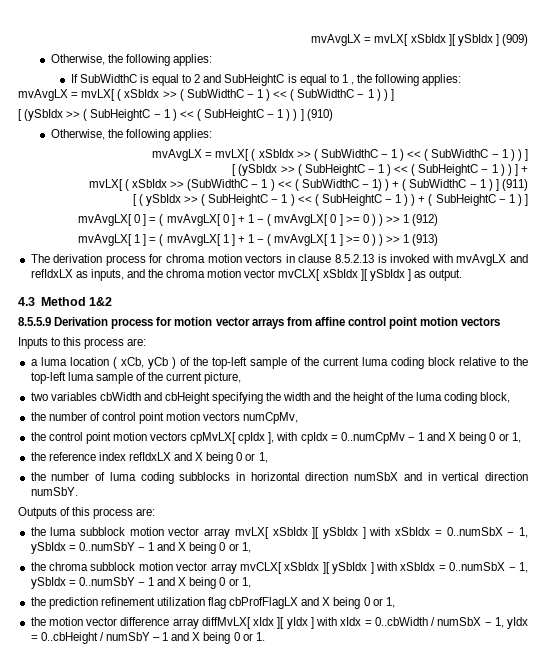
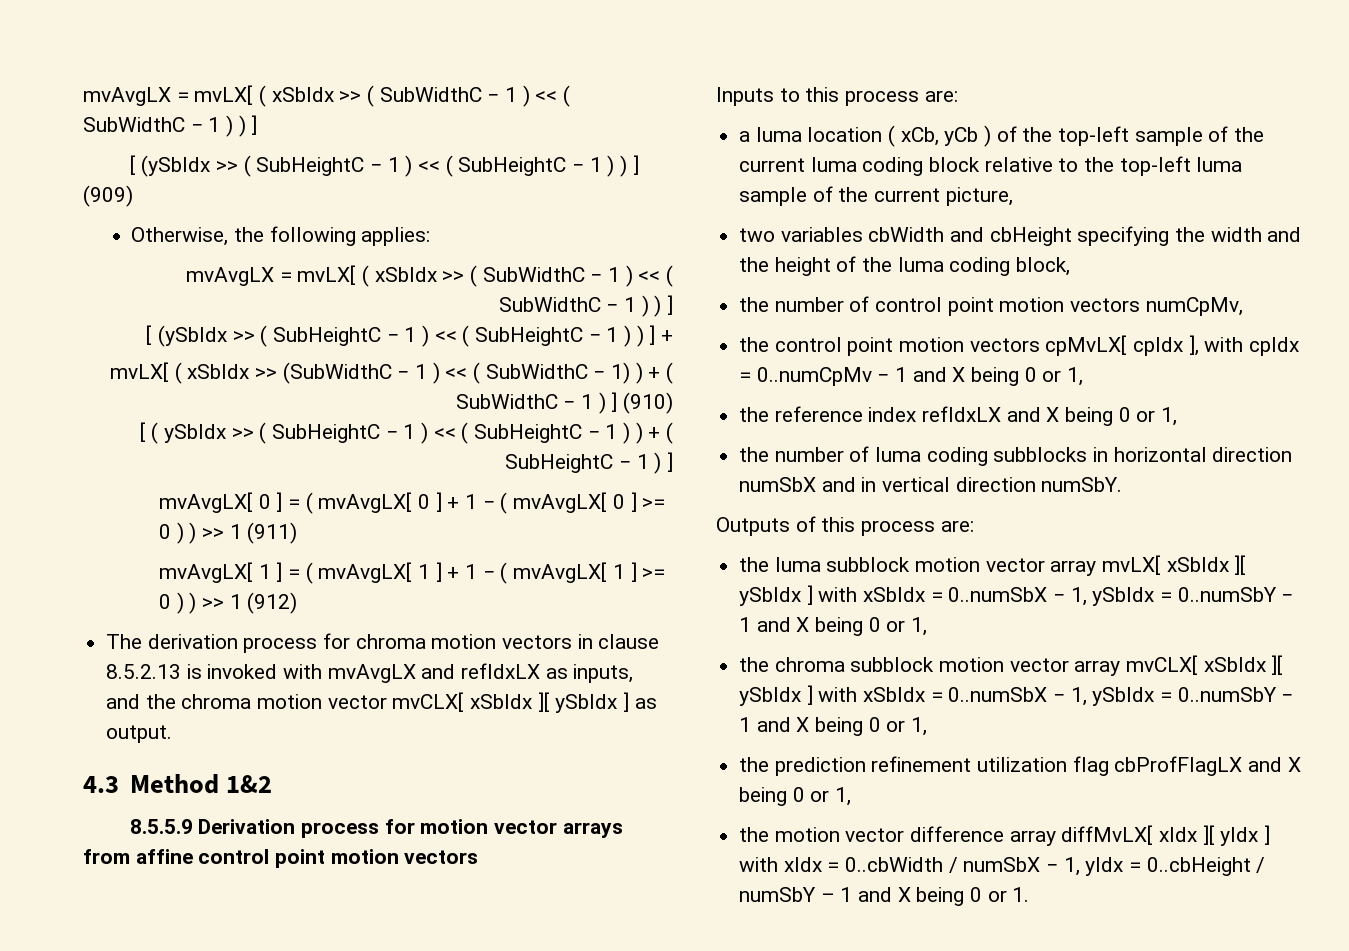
- mvAvgLX = mvLX[ xSbIdx ][ ySbIdx ] (909)
- Otherwise, the following applies:
- If SubWidthC is equal to 2 and SubHeightC is equal to 1 , the following applies:
- [ (ySbIdx >> ( SubHeightC − 1 ) << ( SubHeightC − 1 ) ) ] (910)
+ [ (ySbIdx >> ( SubHeightC − 1 ) << ( SubHeightC − 1 ) ) ] (909)
- mvLX[ ( xSbIdx >> (SubWidthC − 1 ) << ( SubWidthC − 1) ) + ( SubWidthC − 1 ) ] (911)
+ mvLX[ ( xSbIdx >> (SubWidthC − 1 ) << ( SubWidthC − 1) ) + ( SubWidthC − 1 ) ] (910)
- mvAvgLX[ 0 ] = ( mvAvgLX[ 0 ] + 1 − ( mvAvgLX[ 0 ] >= 0 ) ) >> 1 (912)
+ mvAvgLX[ 0 ] = ( mvAvgLX[ 0 ] + 1 − ( mvAvgLX[ 0 ] >= 0 ) ) >> 1 (911)
- mvAvgLX[ 1 ] = ( mvAvgLX[ 1 ] + 1 − ( mvAvgLX[ 1 ] >= 0 ) ) >> 1 (913)
+ mvAvgLX[ 1 ] = ( mvAvgLX[ 1 ] + 1 − ( mvAvgLX[ 1 ] >= 0 ) ) >> 1 (912)

